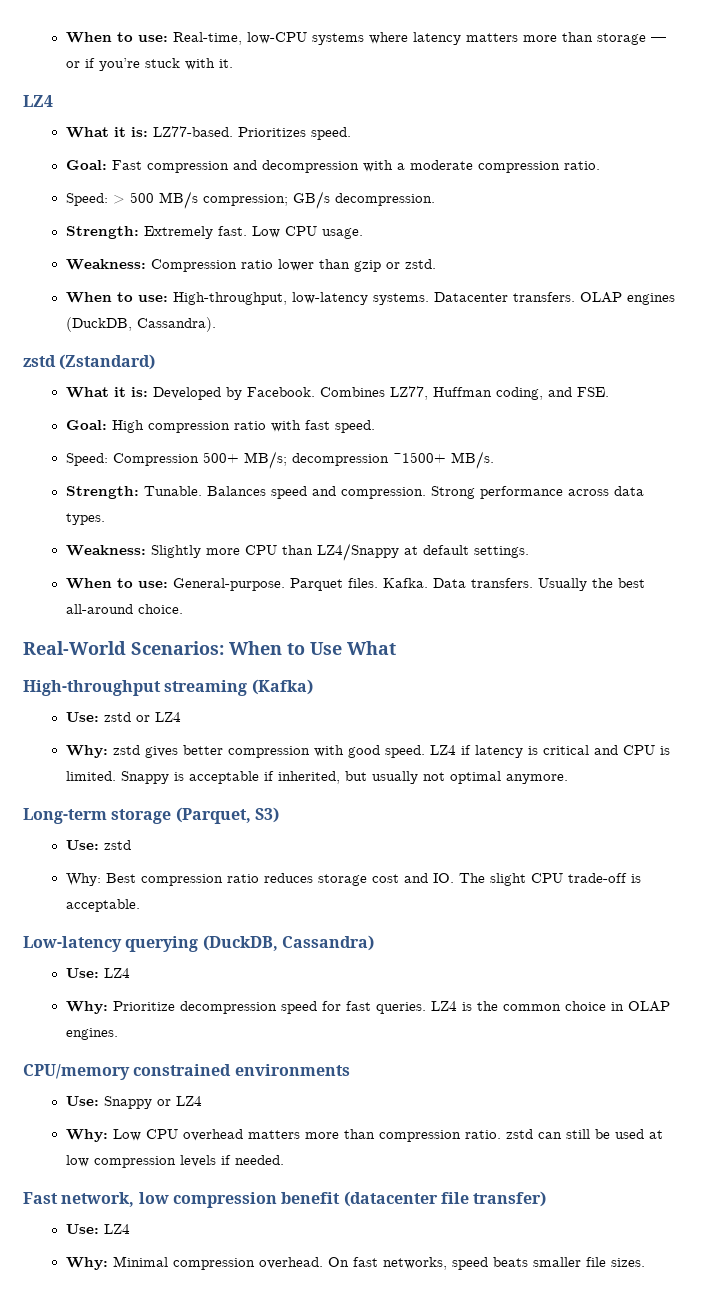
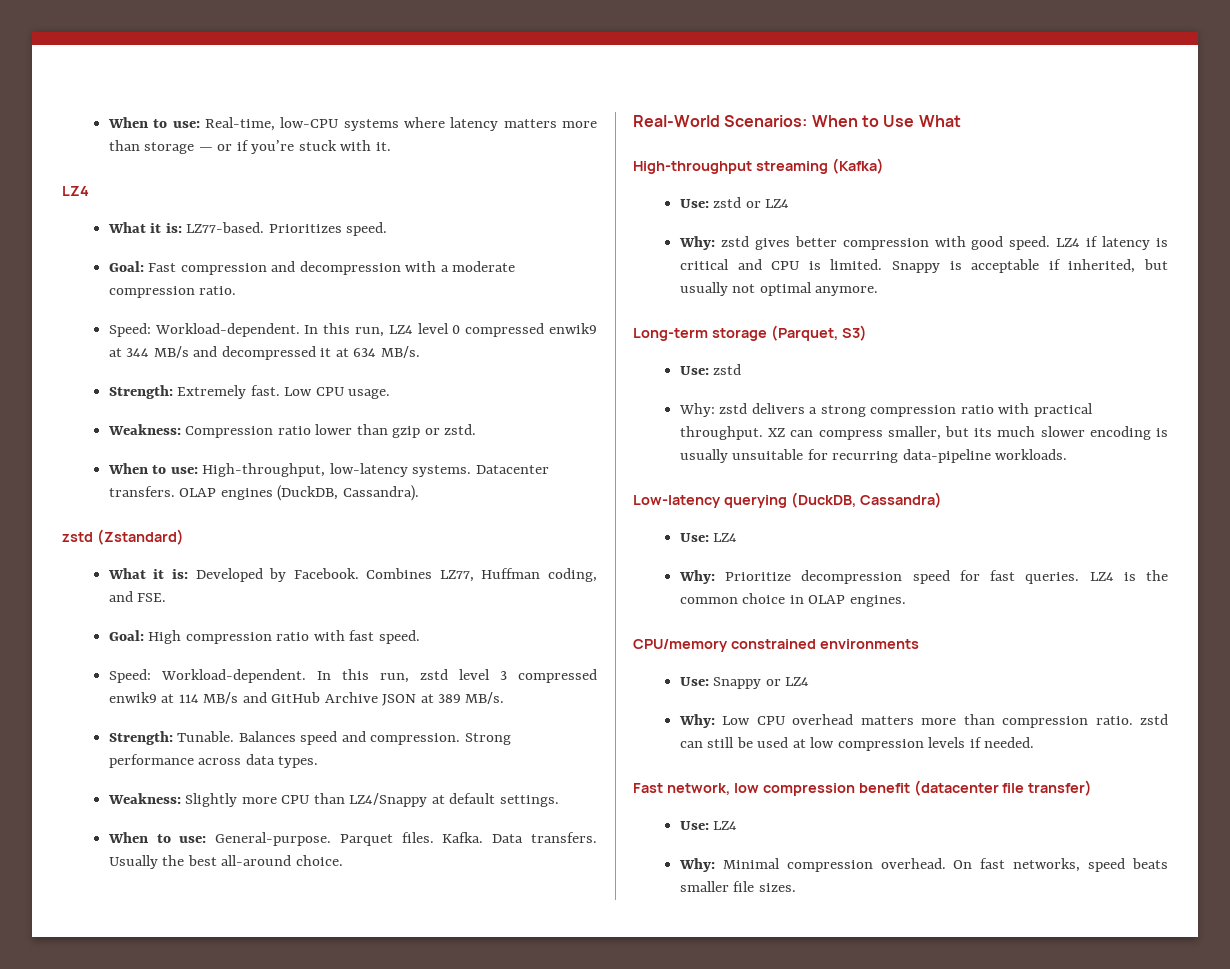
- Speed: > 500 MB/s compression; GB/s decompression.
+ Speed: Workload-dependent. In this run, LZ4 level 0 compressed enwik9 at 344 MB/s and decompressed it at 634 MB/s.
- Speed: Compression 500+ MB/s; decompression ~1500+ MB/s.
+ Speed: Workload-dependent. In this run, zstd level 3 compressed enwik9 at 114 MB/s and GitHub Archive JSON at 389 MB/s.
- Why: Best compression ratio reduces storage cost and IO. The slight CPU trade-off is acceptable.
+ Why: zstd delivers a strong compression ratio with practical throughput. XZ can compress smaller, but its much slower encoding is usually unsuitable for recurring data-pipeline workloads.

